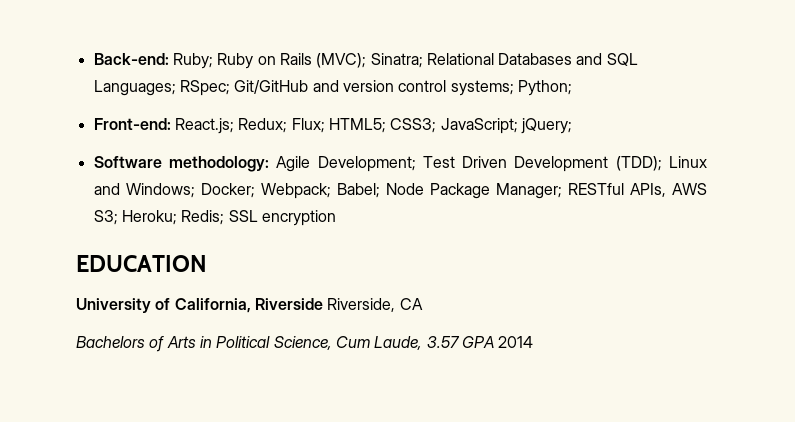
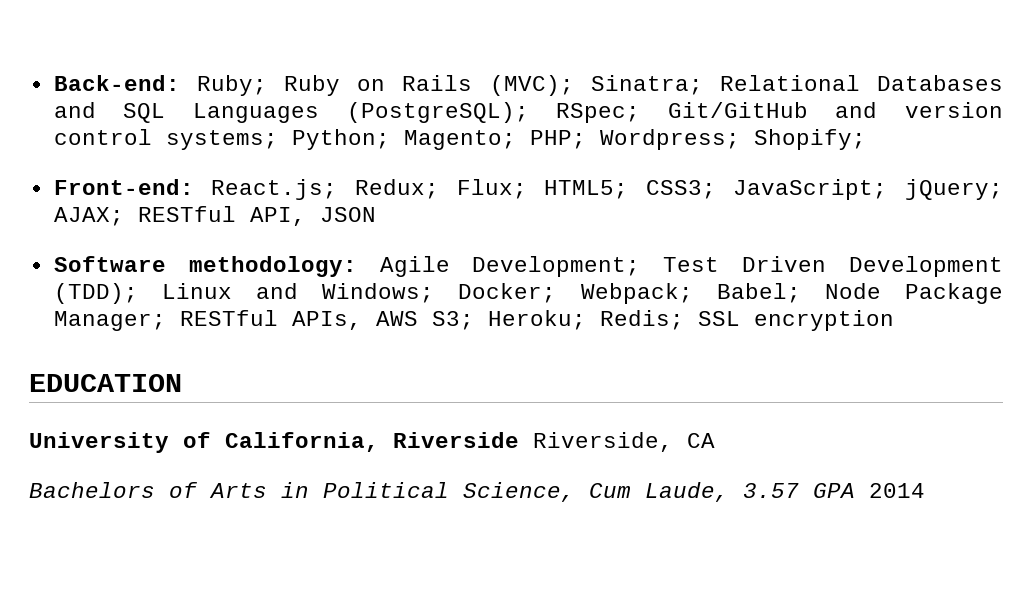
- Back-end: Ruby; Ruby on Rails (MVC); Sinatra; Relational Databases and SQL Languages; RSpec; Git/GitHub and version control systems; Python;
+ Back-end: Ruby; Ruby on Rails (MVC); Sinatra; Relational Databases and SQL Languages (PostgreSQL); RSpec; Git/GitHub and version control systems; Python; Magento; PHP; Wordpress; Shopify;
- Front-end: React.js; Redux; Flux; HTML5; CSS3; JavaScript; jQuery;
+ Front-end: React.js; Redux; Flux; HTML5; CSS3; JavaScript; jQuery; AJAX; RESTful API, JSON

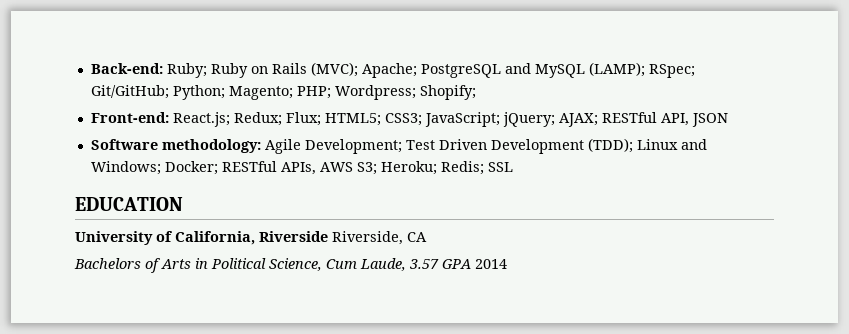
- Back-end: Ruby; Ruby on Rails (MVC); Sinatra; Relational Databases and SQL Languages (PostgreSQL); RSpec; Git/GitHub and version control systems; Python; Magento; PHP; Wordpress; Shopify;
+ Back-end: Ruby; Ruby on Rails (MVC); Apache; PostgreSQL and MySQL (LAMP); RSpec; Git/GitHub; Python; Magento; PHP; Wordpress; Shopify;
- Software methodology: Agile Development; Test Driven Development (TDD); Linux and Windows; Docker; Webpack; Babel; Node Package Manager; RESTful APIs, AWS S3; Heroku; Redis; SSL encryption
+ Software methodology: Agile Development; Test Driven Development (TDD); Linux and Windows; Docker; RESTful APIs, AWS S3; Heroku; Redis; SSL

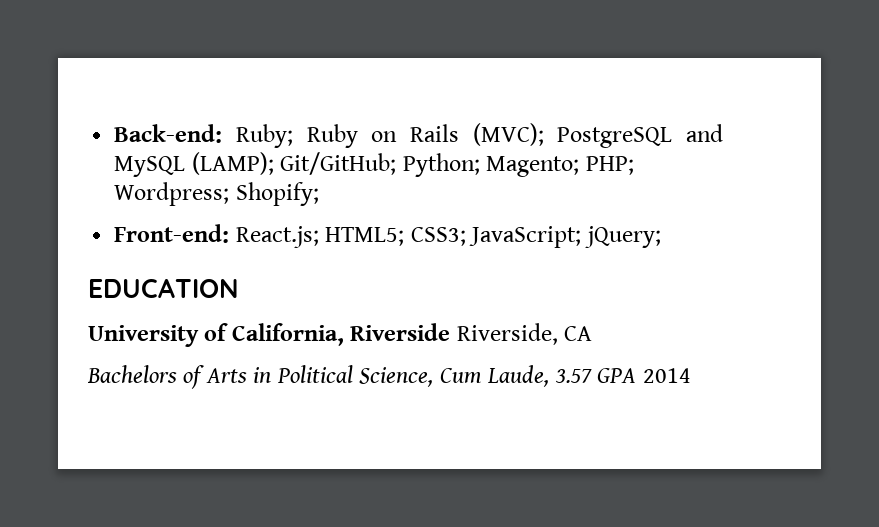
- Back-end: Ruby; Ruby on Rails (MVC); Apache; PostgreSQL and MySQL (LAMP); RSpec; Git/GitHub; Python; Magento; PHP; Wordpress; Shopify;
+ Back-end: Ruby; Ruby on Rails (MVC); PostgreSQL and MySQL (LAMP); Git/GitHub; Python; Magento; PHP; Wordpress; Shopify;
- Front-end: React.js; Redux; Flux; HTML5; CSS3; JavaScript; jQuery; AJAX; RESTful API, JSON
- Software methodology: Agile Development; Test Driven Development (TDD); Linux and Windows; Docker; RESTful APIs, AWS S3; Heroku; Redis; SSL
+ Front-end: React.js; HTML5; CSS3; JavaScript; jQuery;

